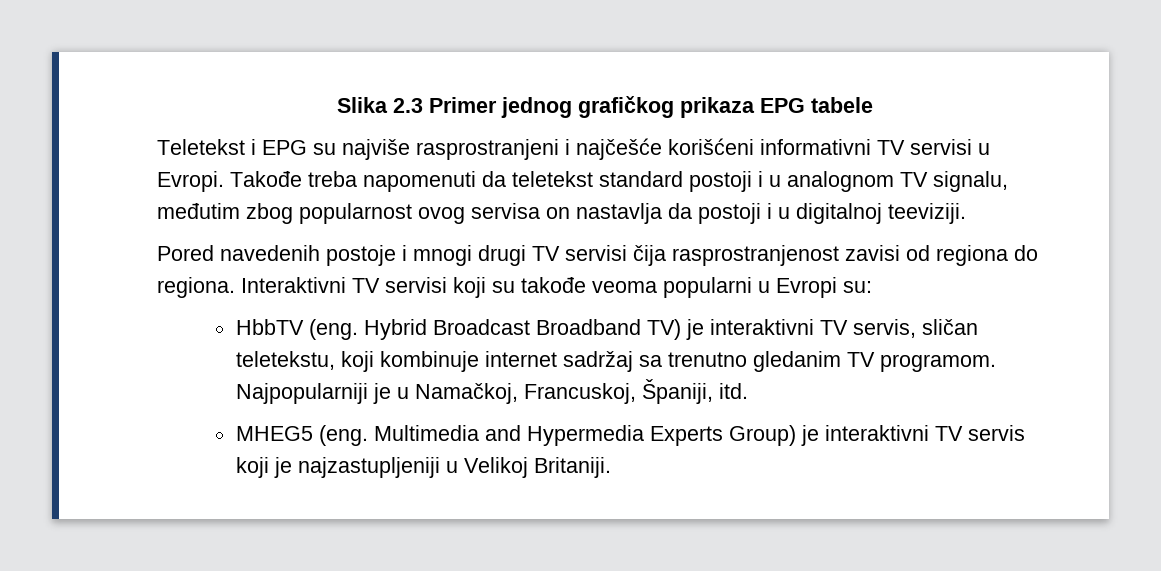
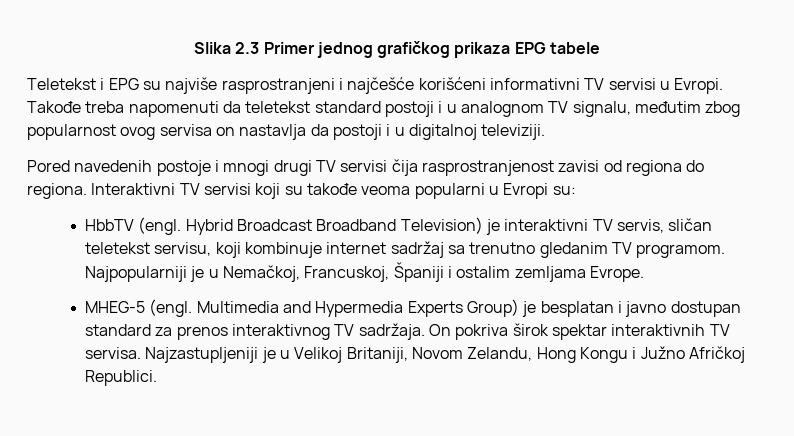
- Takođe treba napomenuti da teletekst standard postoji i u analognom TV signalu, međutim zbog popularnost ovog servisa on nastavlja da postoji i u digitalnoj teeviziji.
+ Takođe treba napomenuti da teletekst standard postoji i u analognom TV signalu, međutim zbog popularnost ovog servisa on nastavlja da postoji i u digitalnoj televiziji.
- HbbTV (eng.
+ HbbTV (engl.
- Hybrid Broadcast Broadband TV) je interaktivni TV servis, sličan teletekstu, koji kombinuje internet sadržaj sa trenutno gledanim TV programom.
+ Hybrid Broadcast Broadband Television) je interaktivni TV servis, sličan teletekst servisu, koji kombinuje internet sadržaj sa trenutno gledanim TV programom.
- Najpopularniji je u Namačkoj, Francuskoj, Španiji, itd.
- MHEG5 (eng.
+ Najpopularniji je u Nemačkoj, Francuskoj, Španiji i ostalim zemljama Evrope.
+ MHEG-5 (engl.
- Multimedia and Hypermedia Experts Group) je interaktivni TV servis koji je najzastupljeniji u Velikoj Britaniji.
+ Multimedia and Hypermedia Experts Group) je besplatan i javno dostupan standard za prenos interaktivnog TV sadržaja. On pokriva širok spektar interaktivnih TV servisa. Najzastupljeniji je u Velikoj Britaniji, Novom Zelandu, Hong Kongu i Južno Afričkoj Republici.

